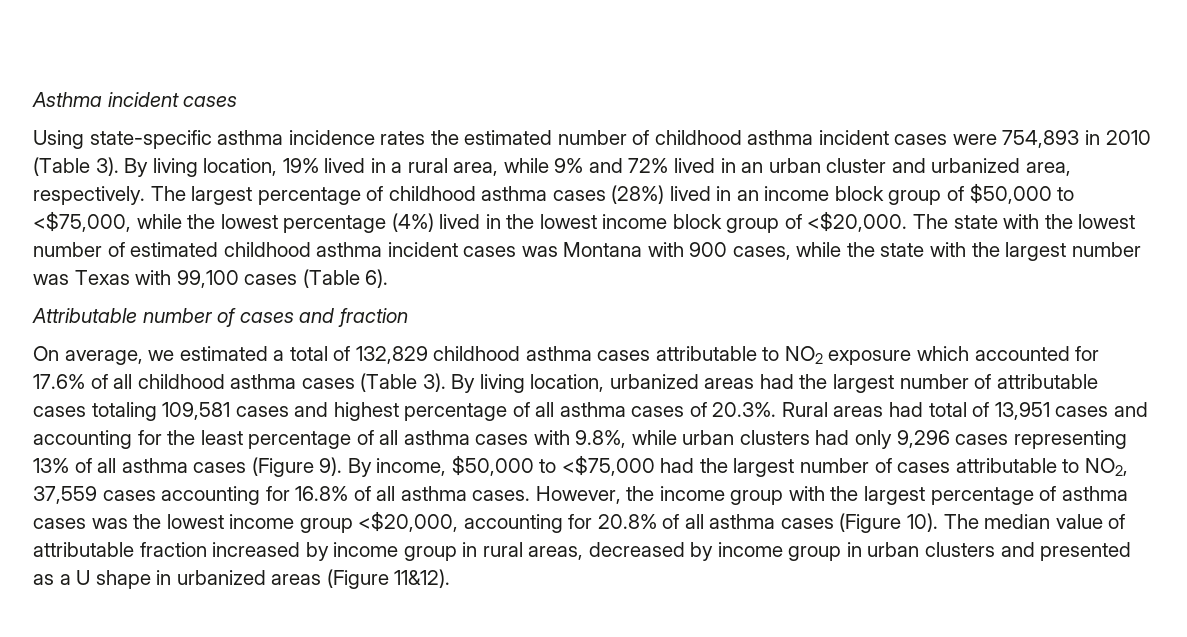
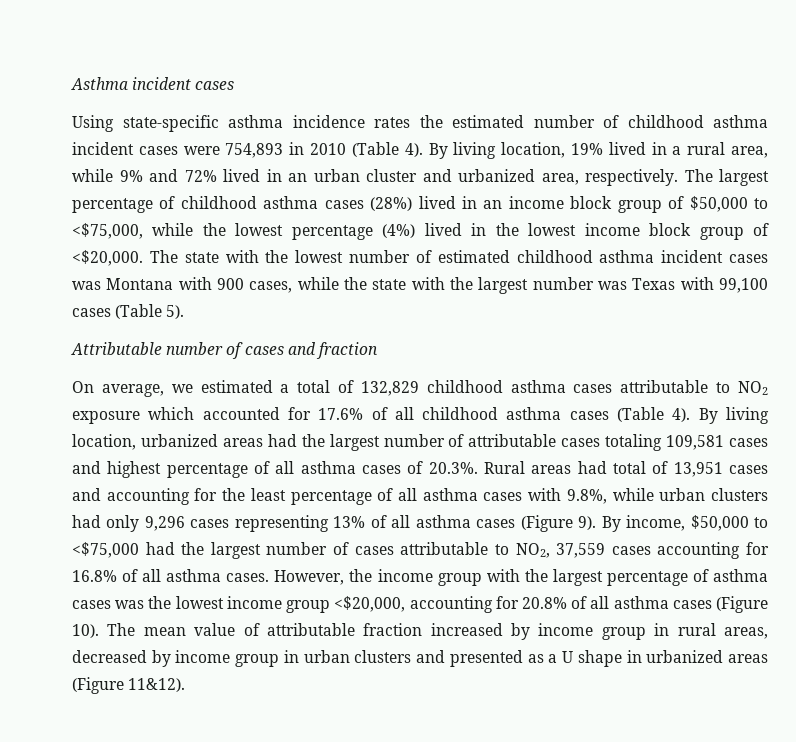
- Using state-specific asthma incidence rates the estimated number of childhood asthma incident cases were 754,893 in 2010 (Table 3).
+ Using state-specific asthma incidence rates the estimated number of childhood asthma incident cases were 754,893 in 2010 (Table 4).
- The state with the lowest number of estimated childhood asthma incident cases was Montana with 900 cases, while the state with the largest number was Texas with 99,100 cases (Table 6).
+ The state with the lowest number of estimated childhood asthma incident cases was Montana with 900 cases, while the state with the largest number was Texas with 99,100 cases (Table 5).
- On average, we estimated a total of 132,829 childhood asthma cases attributable to NO2 exposure which accounted for 17.6% of all childhood asthma cases (Table 3).
+ On average, we estimated a total of 132,829 childhood asthma cases attributable to NO2 exposure which accounted for 17.6% of all childhood asthma cases (Table 4).
- The median value of attributable fraction increased by income group in rural areas, decreased by income group in urban clusters and presented as a U shape in urbanized areas (Figure 11&12).
+ The mean value of attributable fraction increased by income group in rural areas, decreased by income group in urban clusters and presented as a U shape in urbanized areas (Figure 11&12).

